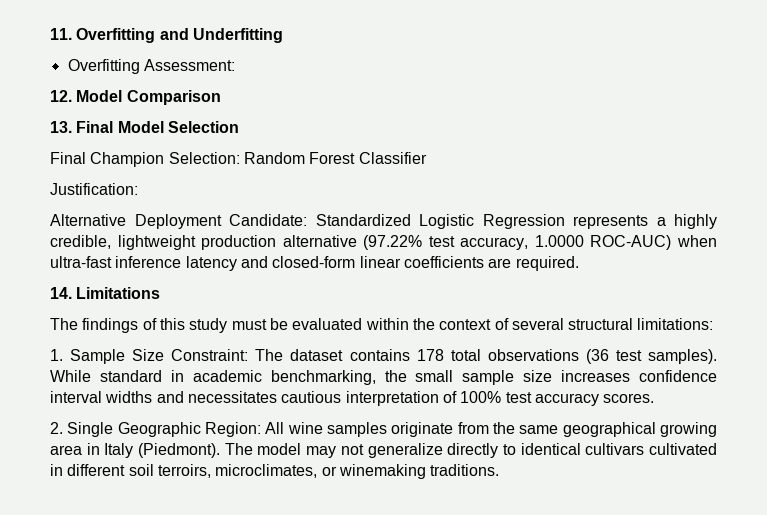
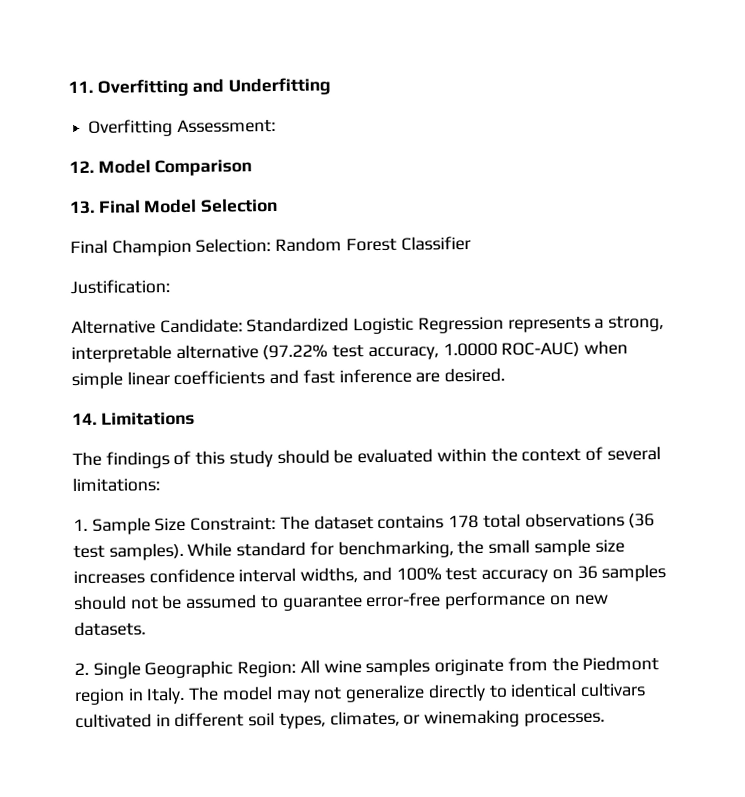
- Alternative Deployment Candidate: Standardized Logistic Regression represents a highly credible, lightweight production alternative (97.22% test accuracy, 1.0000 ROC-AUC) when ultra-fast inference latency and closed-form linear coefficients are required.
+ Alternative Candidate: Standardized Logistic Regression represents a strong, interpretable alternative (97.22% test accuracy, 1.0000 ROC-AUC) when simple linear coefficients and fast inference are desired.
- The findings of this study must be evaluated within the context of several structural limitations:
+ The findings of this study should be evaluated within the context of several limitations:
- While standard in academic benchmarking, the small sample size increases confidence interval widths and necessitates cautious interpretation of 100% test accuracy scores.
+ While standard for benchmarking, the small sample size increases confidence interval widths, and 100% test accuracy on 36 samples should not be assumed to guarantee error-free performance on new datasets.
- 2. Single Geographic Region: All wine samples originate from the same geographical growing area in Italy (Piedmont).
+ 2. Single Geographic Region: All wine samples originate from the Piedmont region in Italy.
- The model may not generalize directly to identical cultivars cultivated in different soil terroirs, microclimates, or winemaking traditions.
+ The model may not generalize directly to identical cultivars cultivated in different soil types, climates, or winemaking processes.

